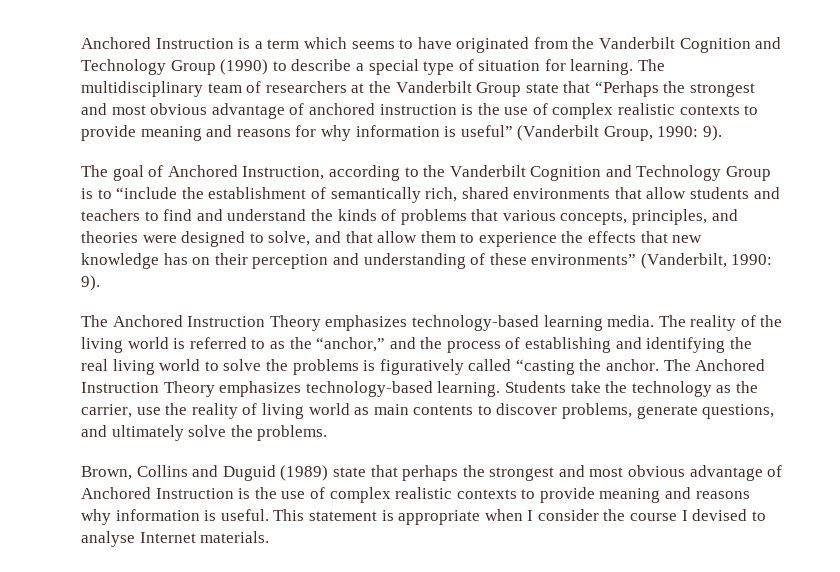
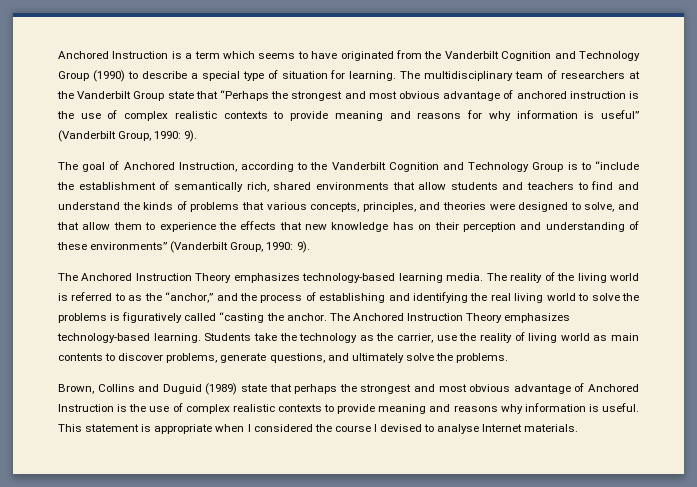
- The goal of Anchored Instruction, according to the Vanderbilt Cognition and Technology Group is to “include the establishment of semantically rich, shared environments that allow students and teachers to find and understand the kinds of problems that various concepts, principles, and theories were designed to solve, and that allow them to experience the effects that new knowledge has on their perception and understanding of these environments” (Vanderbilt, 1990:
+ The goal of Anchored Instruction, according to the Vanderbilt Cognition and Technology Group is to “include the establishment of semantically rich, shared environments that allow students and teachers to find and understand the kinds of problems that various concepts, principles, and theories were designed to solve, and that allow them to experience the effects that new knowledge has on their perception and understanding of these environments” (Vanderbilt Group, 1990:
- This statement is appropriate when I consider the course I devised to analyse Internet materials.
+ This statement is appropriate when I considered the course I devised to analyse Internet materials.

